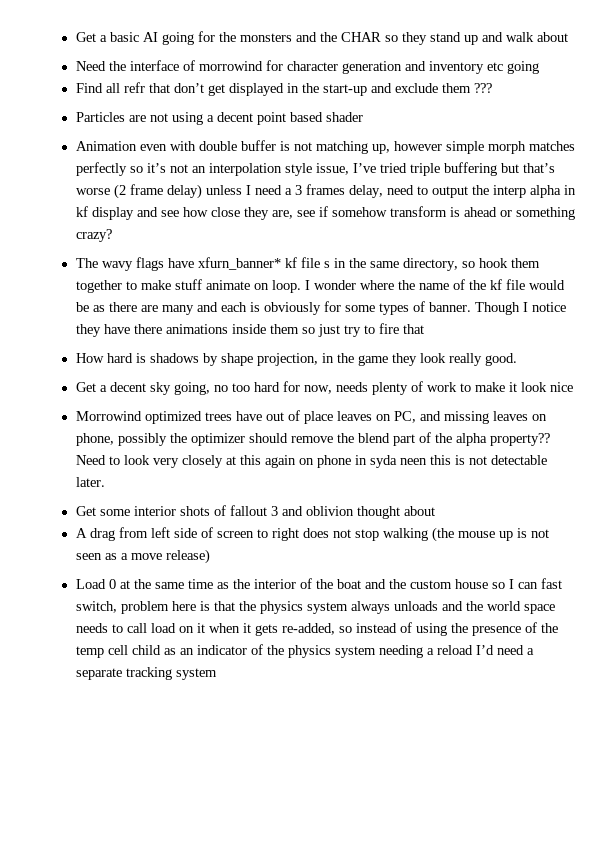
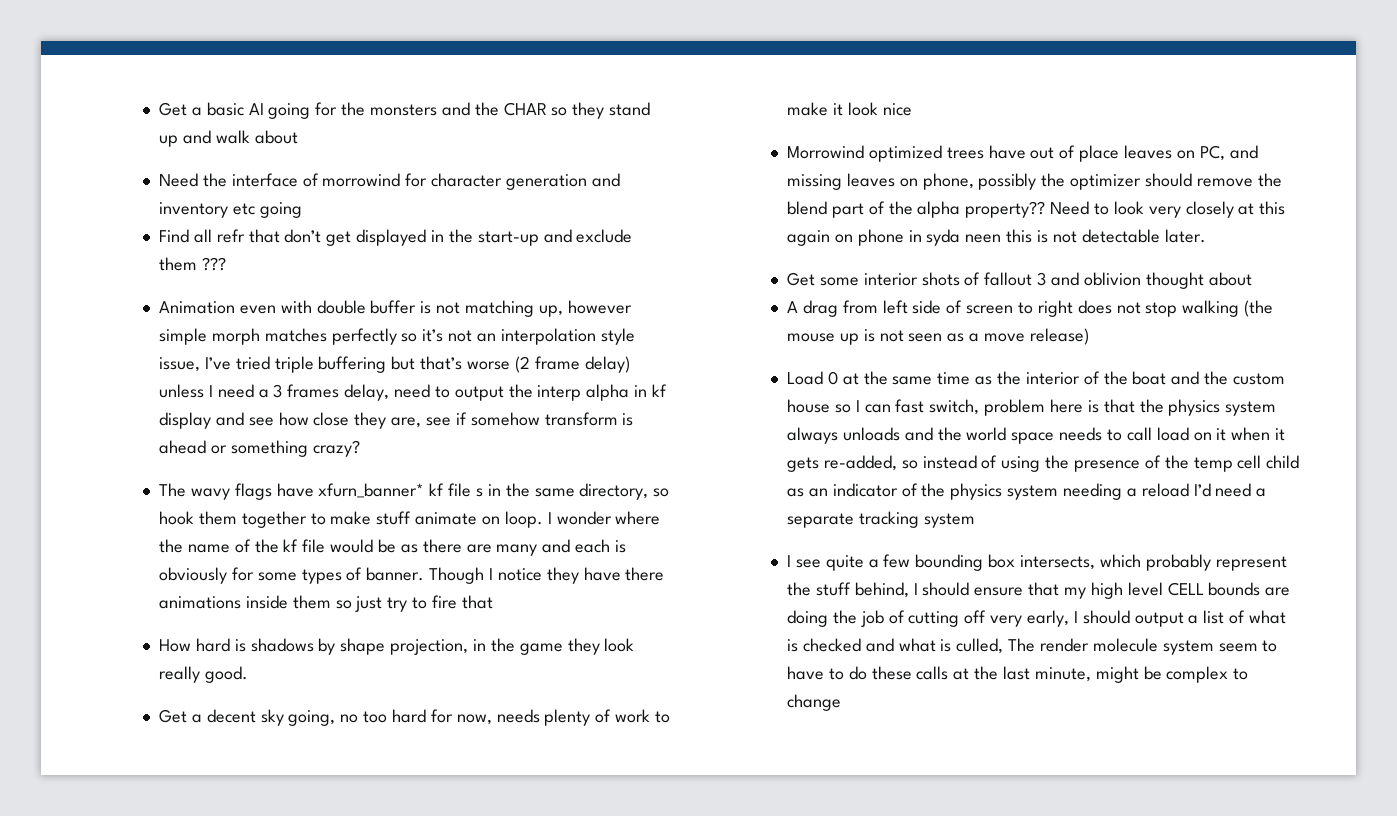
- Particles are not using a decent point based shader
+ I see quite a few bounding box intersects, which probably represent the stuff behind, I should ensure that my high level CELL bounds are doing the job of cutting off very early, I should output a list of what is checked and what is culled, The render molecule system seem to have to do these calls at the last minute, might be complex to change

